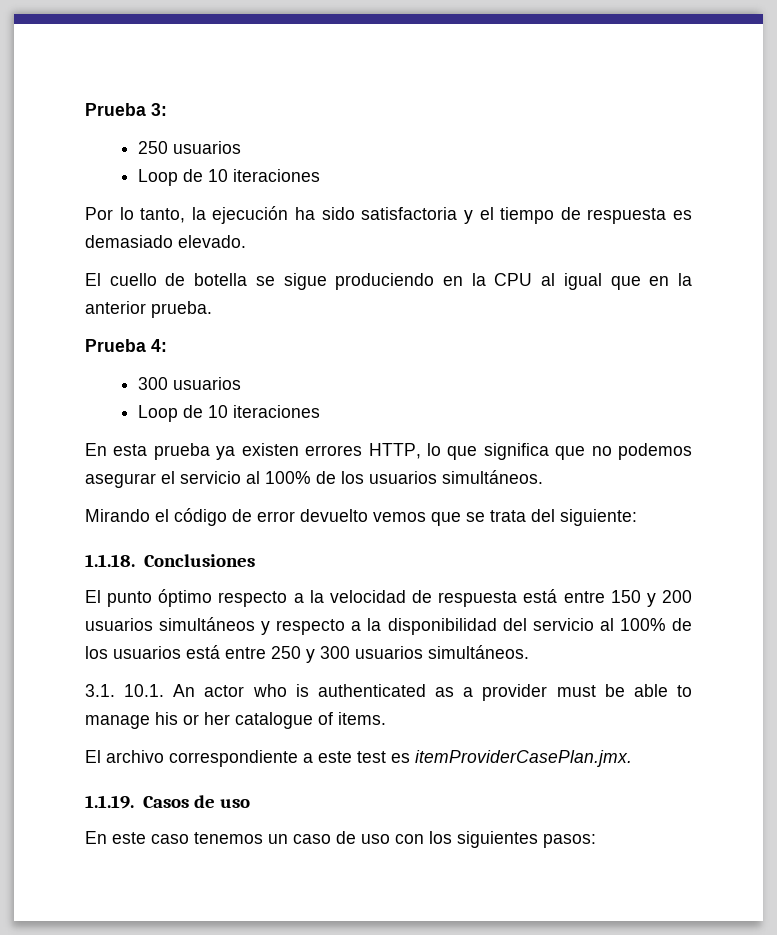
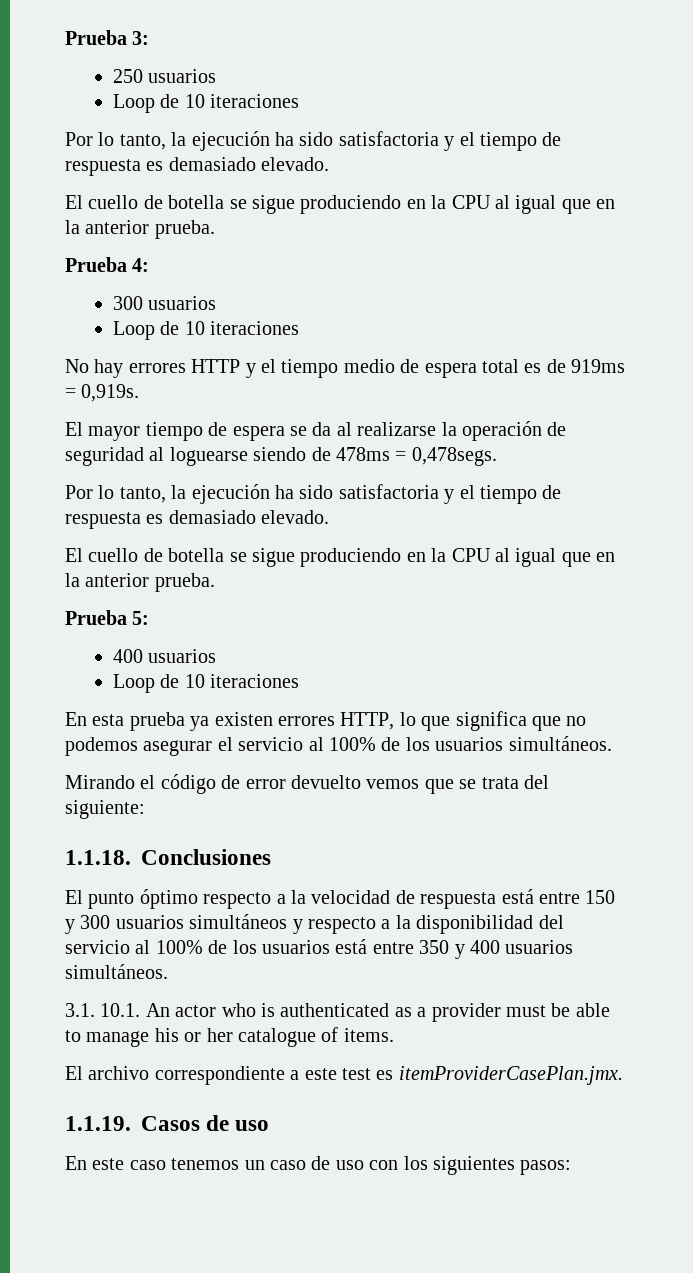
+ No hay errores HTTP y el tiempo medio de espera total es de 919ms = 0,919s.
+ El mayor tiempo de espera se da al realizarse la operación de seguridad al loguearse siendo de 478ms = 0,478segs.
+ Por lo tanto, la ejecución ha sido satisfactoria y el tiempo de respuesta es demasiado elevado.
+ El cuello de botella se sigue produciendo en la CPU al igual que en la anterior prueba.
+ Prueba 5:
+ 400 usuarios
+ Loop de 10 iteraciones
- El punto óptimo respecto a la velocidad de respuesta está entre 150 y 200 usuarios simultáneos y respecto a la disponibilidad del servicio al 100% de los usuarios está entre 250 y 300 usuarios simultáneos.
+ El punto óptimo respecto a la velocidad de respuesta está entre 150 y 300 usuarios simultáneos y respecto a la disponibilidad del servicio al 100% de los usuarios está entre 350 y 400 usuarios simultáneos.

